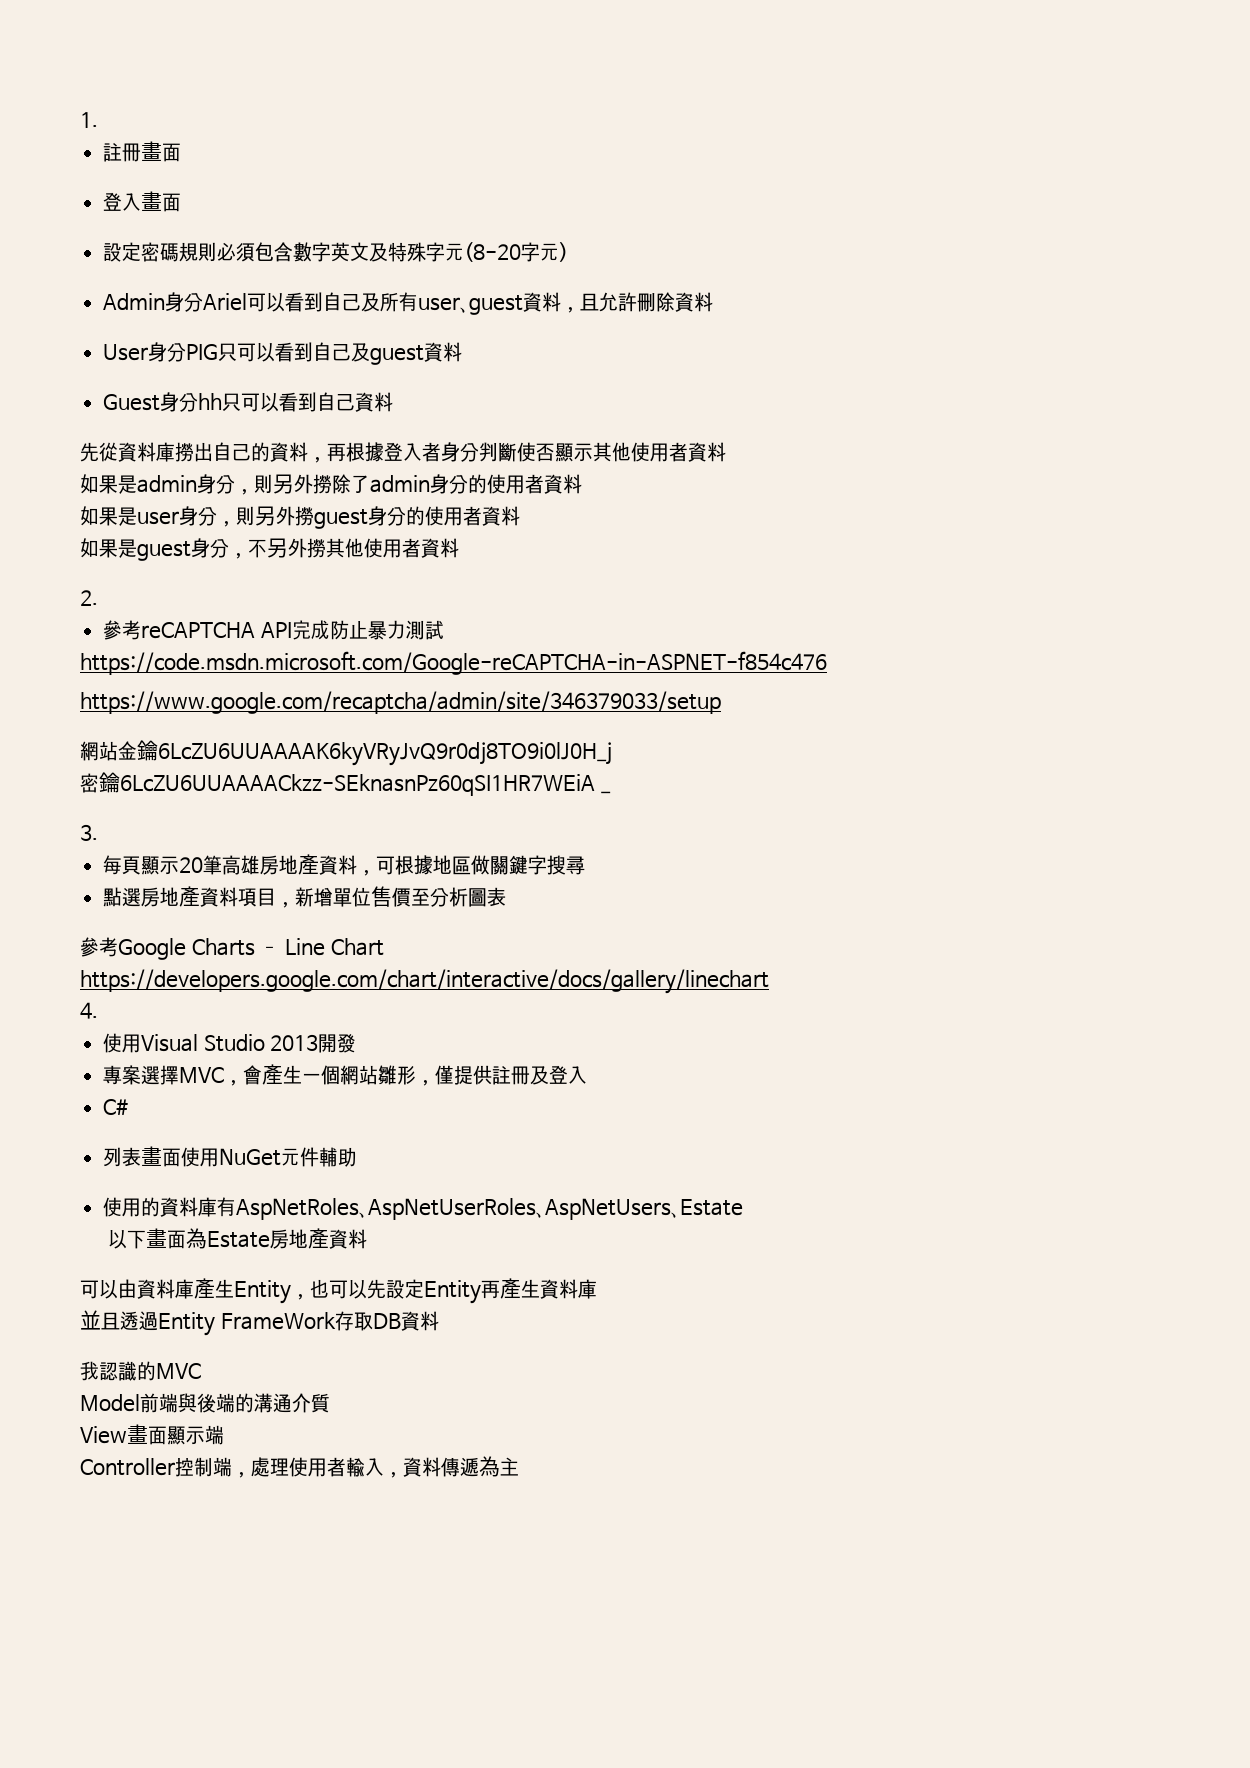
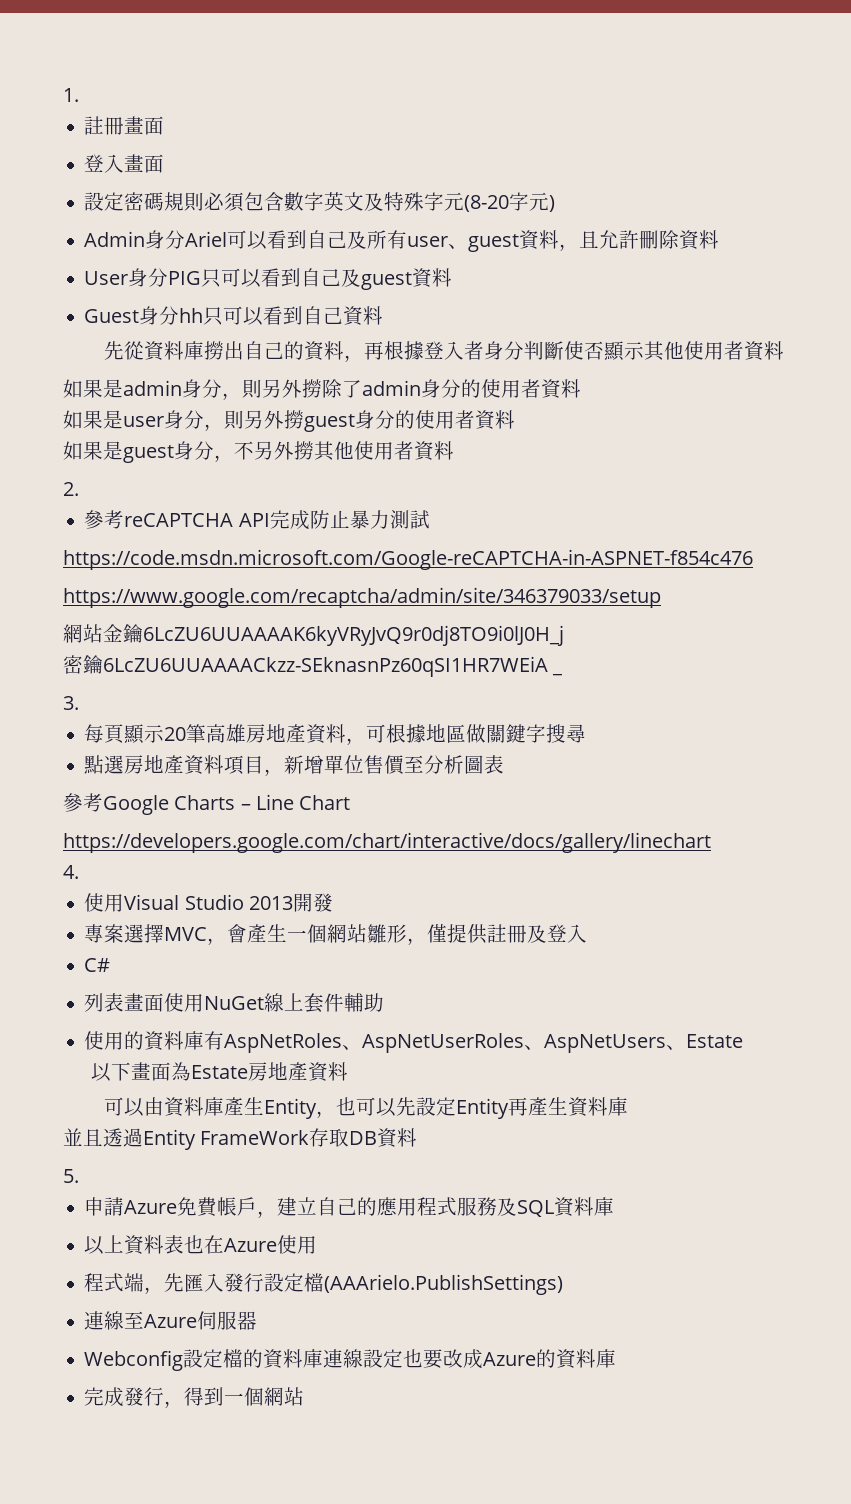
- 列表畫面使用NuGet元件輔助
+ 列表畫面使用NuGet線上套件輔助
- 我認識的MVC
- Model前端與後端的溝通介質
- View畫面顯示端
- Controller控制端，處理使用者輸入，資料傳遞為主
+ 5.
+ 申請Azure免費帳戶，建立自己的應用程式服務及SQL資料庫
+ 以上資料表也在Azure使用
+ 程式端，先匯入發行設定檔(AAArielo.PublishSettings)
+ 連線至Azure伺服器
+ Webconfig設定檔的資料庫連線設定也要改成Azure的資料庫
+ 完成發行，得到一個網站

